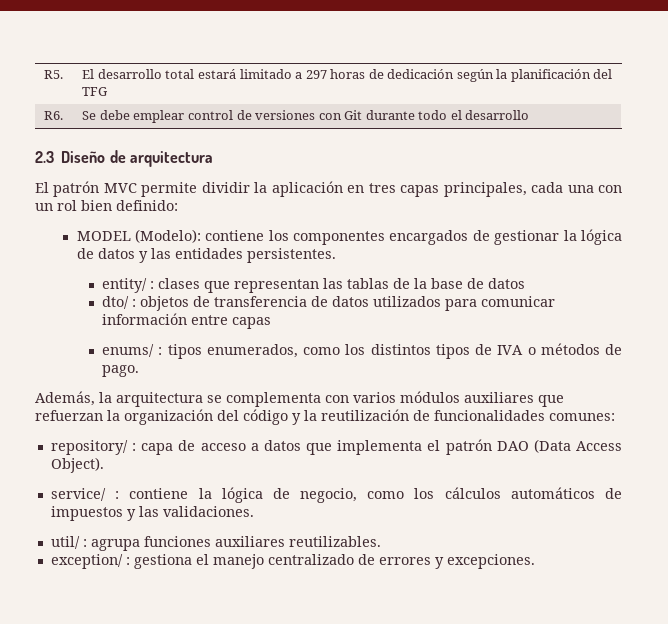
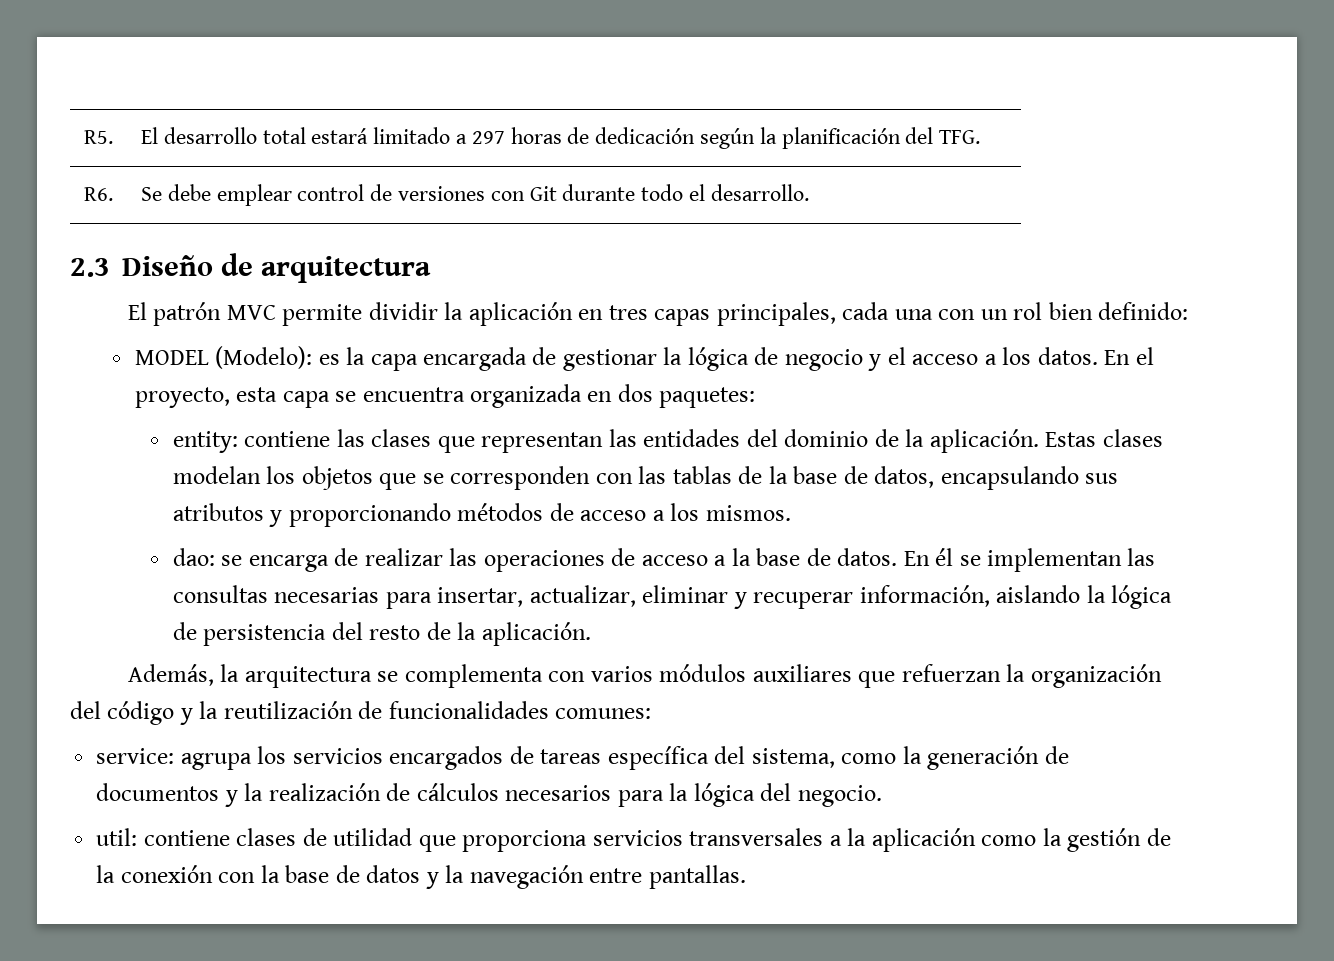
- R5. | El desarrollo total estará limitado a 297 horas de dedicación según la planificación del TFG
+ R5. | El desarrollo total estará limitado a 297 horas de dedicación según la planificación del TFG.
- R6. | Se debe emplear control de versiones con Git durante todo el desarrollo
+ R6. | Se debe emplear control de versiones con Git durante todo el desarrollo.
- MODEL (Modelo): contiene los componentes encargados de gestionar la lógica de datos y las entidades persistentes.
- entity/ : clases que representan las tablas de la base de datos
- dto/ : objetos de transferencia de datos utilizados para comunicar información entre capas
- enums/ : tipos enumerados, como los distintos tipos de IVA o métodos de pago.
+ MODEL (Modelo): es la capa encargada de gestionar la lógica de negocio y el acceso a los datos. En el proyecto, esta capa se encuentra organizada en dos paquetes:
+ entity: contiene las clases que representan las entidades del dominio de la aplicación. Estas clases modelan los objetos que se corresponden con las tablas de la base de datos, encapsulando sus atributos y proporcionando métodos de acceso a los mismos.
+ dao: se encarga de realizar las operaciones de acceso a la base de datos. En él se implementan las consultas necesarias para insertar, actualizar, eliminar y recuperar información, aislando la lógica de persistencia del resto de la aplicación.
- repository/ : capa de acceso a datos que implementa el patrón DAO (Data Access Object).
- service/ : contiene la lógica de negocio, como los cálculos automáticos de impuestos y las validaciones.
- util/ : agrupa funciones auxiliares reutilizables.
- exception/ : gestiona el manejo centralizado de errores y excepciones.
+ service: agrupa los servicios encargados de tareas específica del sistema, como la generación de documentos y la realización de cálculos necesarios para la lógica del negocio.
+ util: contiene clases de utilidad que proporciona servicios transversales a la aplicación como la gestión de la conexión con la base de datos y la navegación entre pantallas.

